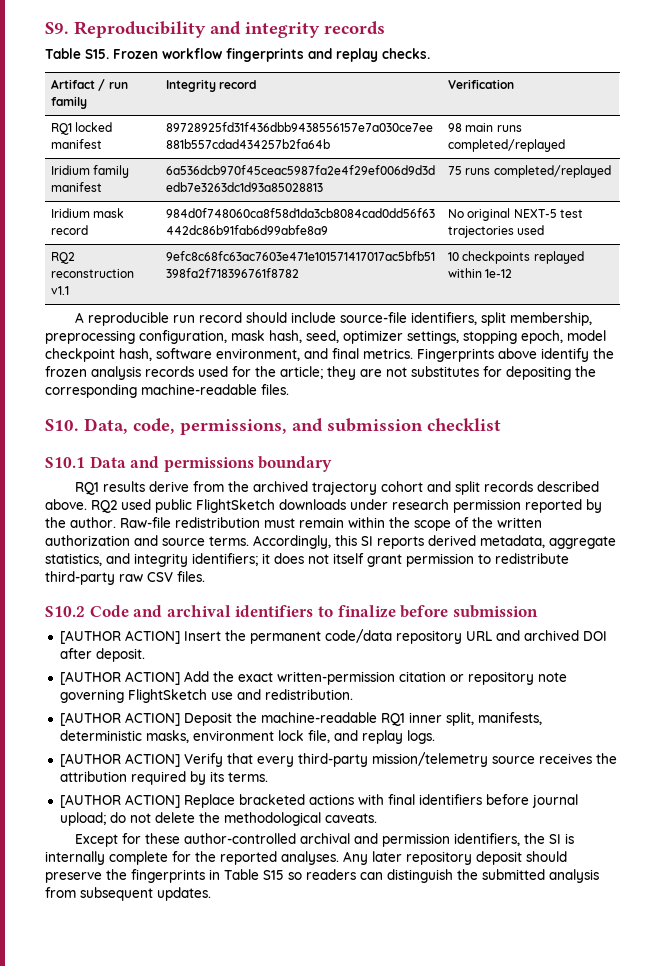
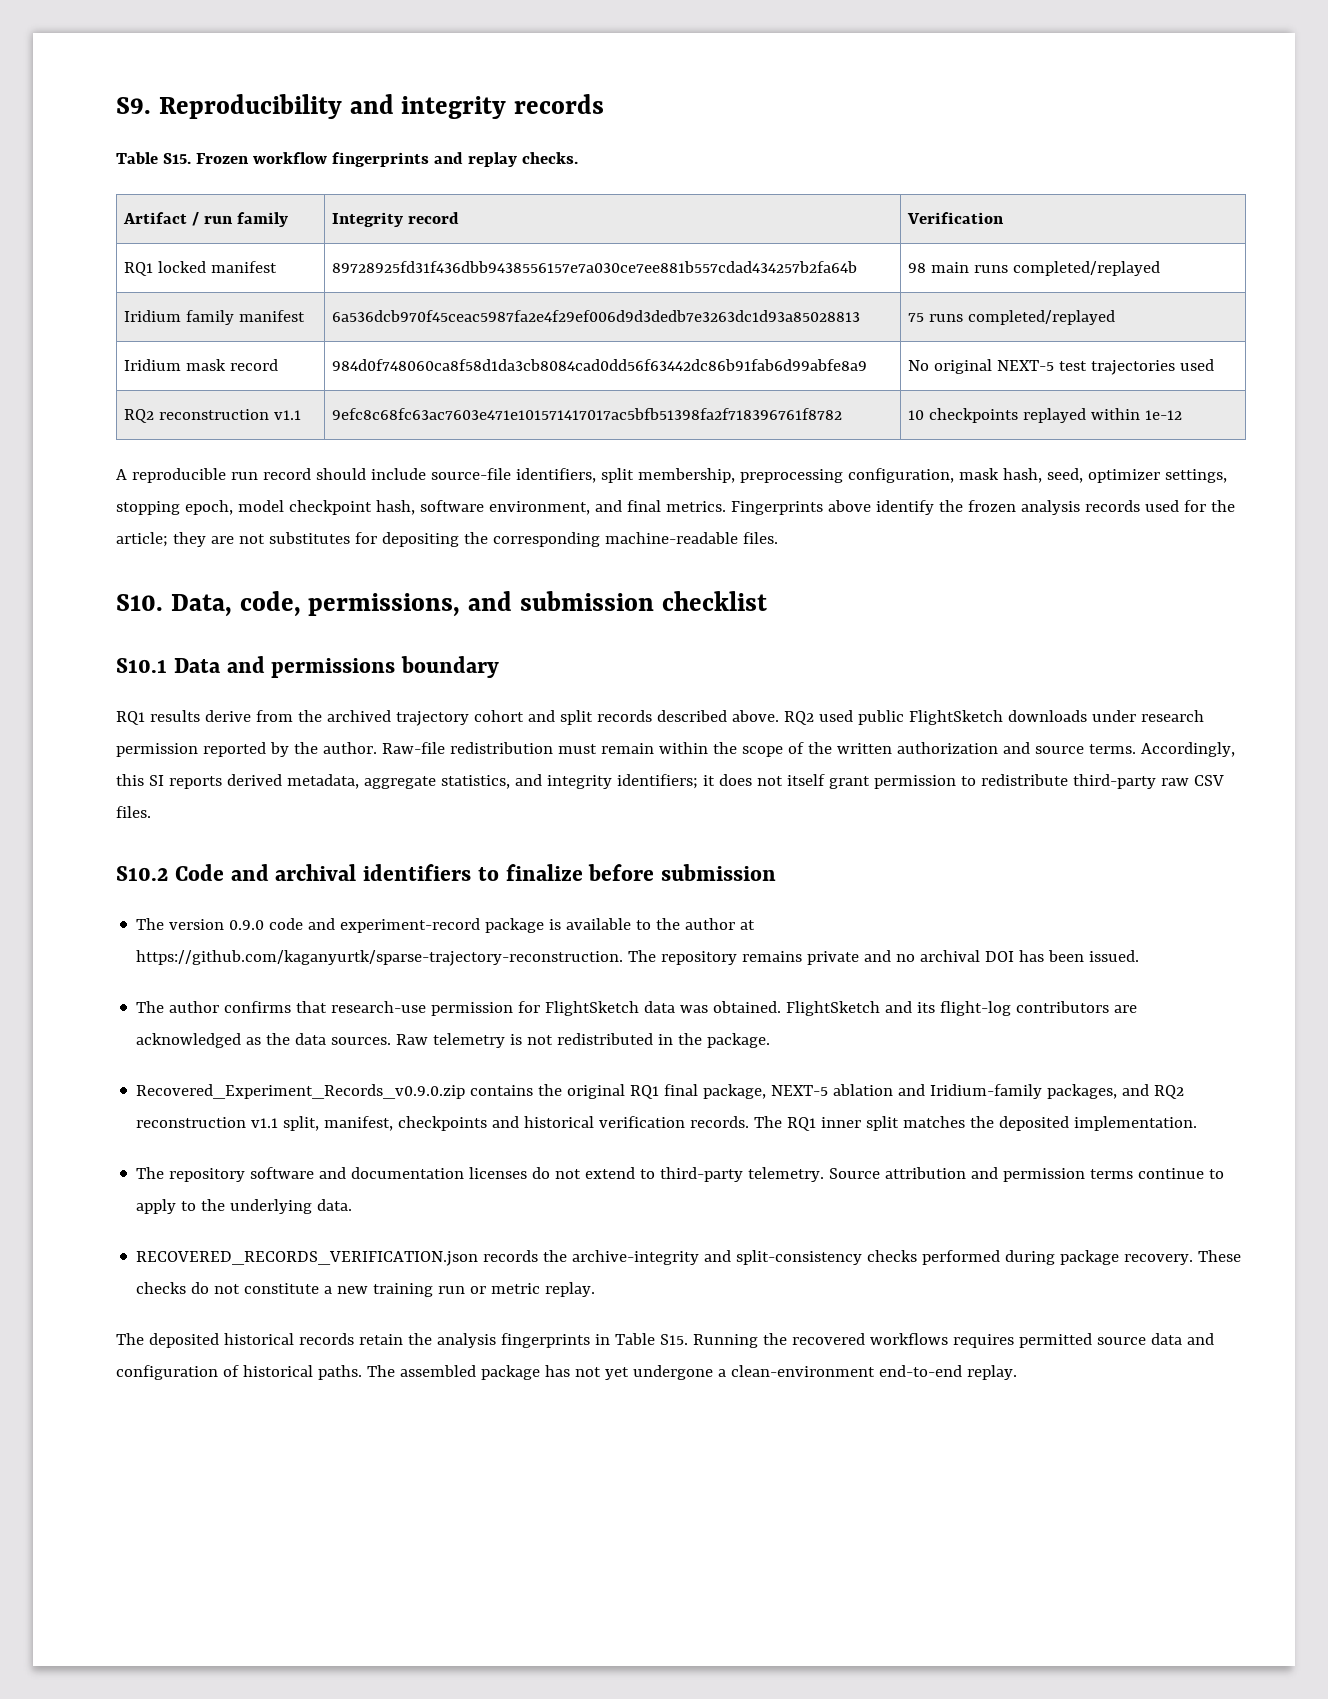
- [AUTHOR ACTION] Insert the permanent code/data repository URL and archived DOI after deposit.
- [AUTHOR ACTION] Add the exact written-permission citation or repository note governing FlightSketch use and redistribution.
- [AUTHOR ACTION] Deposit the machine-readable RQ1 inner split, manifests, deterministic masks, environment lock file, and replay logs.
- [AUTHOR ACTION] Verify that every third-party mission/telemetry source receives the attribution required by its terms.
- [AUTHOR ACTION] Replace bracketed actions with final identifiers before journal upload; do not delete the methodological caveats.
- Except for these author-controlled archival and permission identifiers, the SI is internally complete for the reported analyses. Any later repository deposit should preserve the fingerprints in Table S15 so readers can distinguish the submitted analysis from subsequent updates.
+ The version 0.9.0 code and experiment-record package is available to the author at https://github.com/kaganyurtk/sparse-trajectory-reconstruction. The repository remains private and no archival DOI has been issued.
+ The author confirms that research-use permission for FlightSketch data was obtained. FlightSketch and its flight-log contributors are acknowledged as the data sources. Raw telemetry is not redistributed in the package.
+ Recovered_Experiment_Records_v0.9.0.zip contains the original RQ1 final package, NEXT-5 ablation and Iridium-family packages, and RQ2 reconstruction v1.1 split, manifest, checkpoints and historical verification records. The RQ1 inner split matches the deposited implementation.
+ The repository software and documentation licenses do not extend to third-party telemetry. Source attribution and permission terms continue to apply to the underlying data.
+ RECOVERED_RECORDS_VERIFICATION.json records the archive-integrity and split-consistency checks performed during package recovery. These checks do not constitute a new training run or metric replay.
+ The deposited historical records retain the analysis fingerprints in Table S15. Running the recovered workflows requires permitted source data and configuration of historical paths. The assembled package has not yet undergone a clean-environment end-to-end replay.

